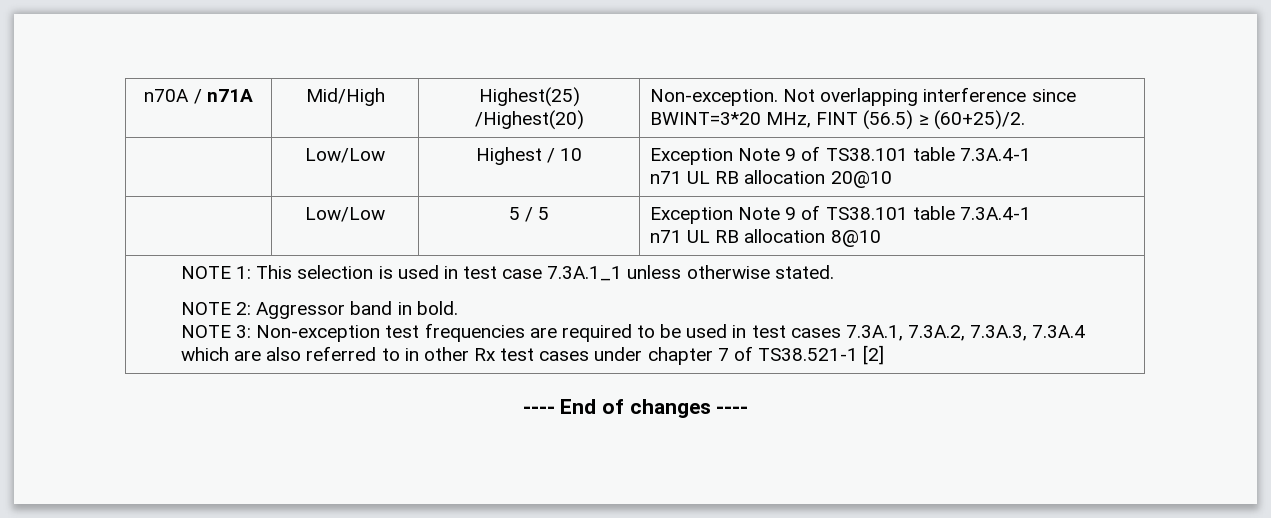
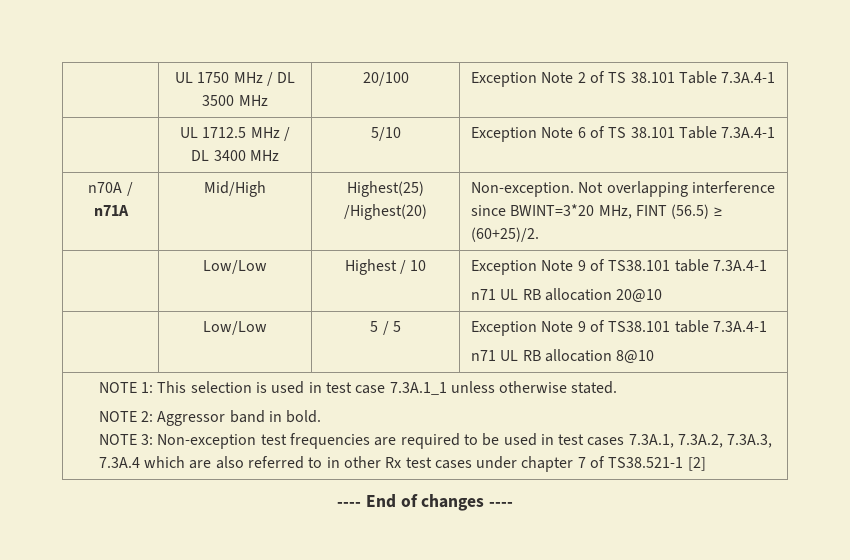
+ | UL 1750 MHz / DL 3500 MHz | 20/100 | Exception Note 2 of TS 38.101 Table 7.3A.4-1
+ | UL 1712.5 MHz / DL 3400 MHz | 5/10 | Exception Note 6 of TS 38.101 Table 7.3A.4-1

